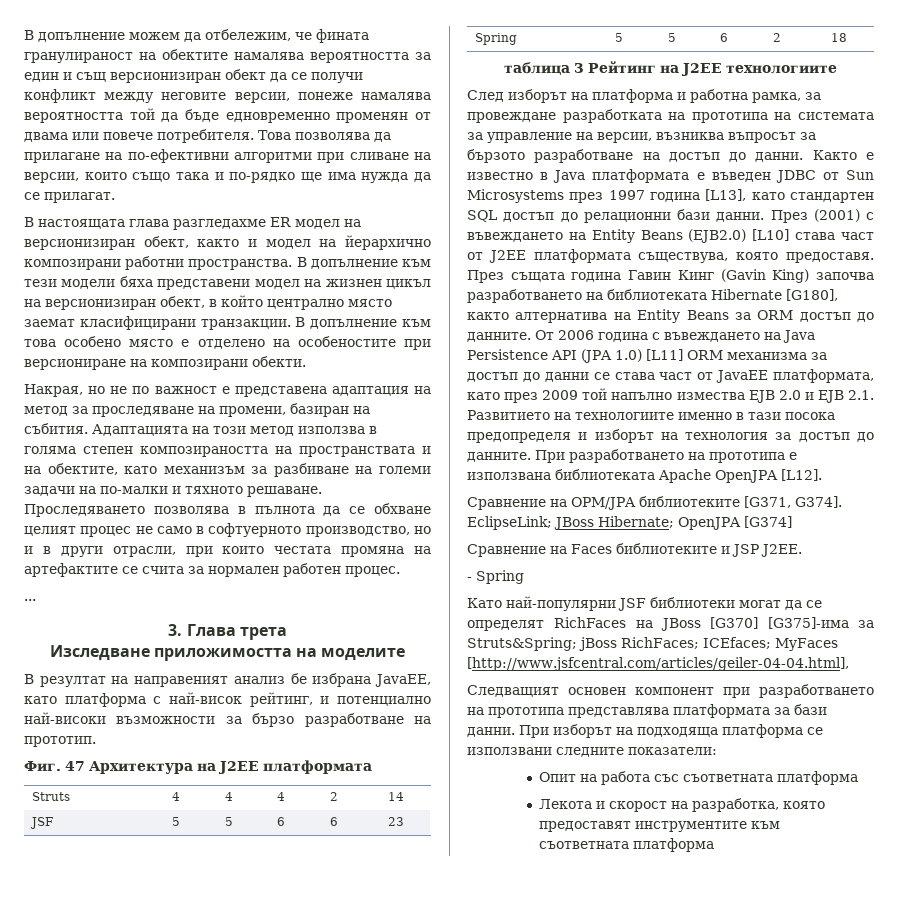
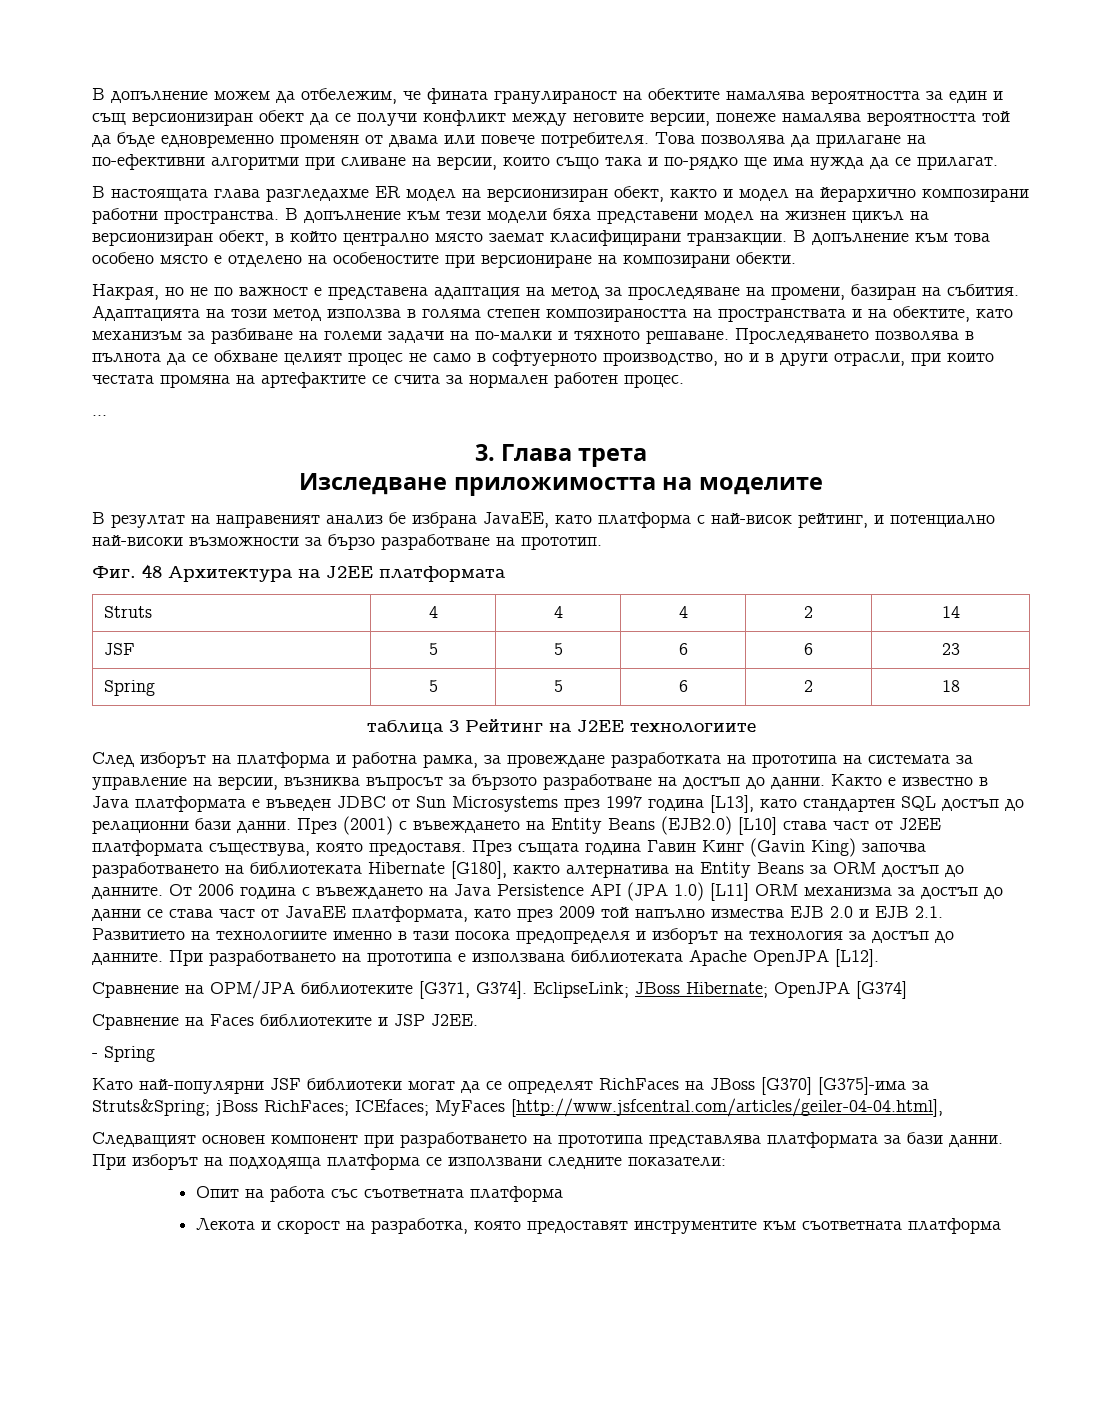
- Фиг. 47 Архитектура на J2EE платформата
+ Фиг. 48 Архитектура на J2EE платформата

